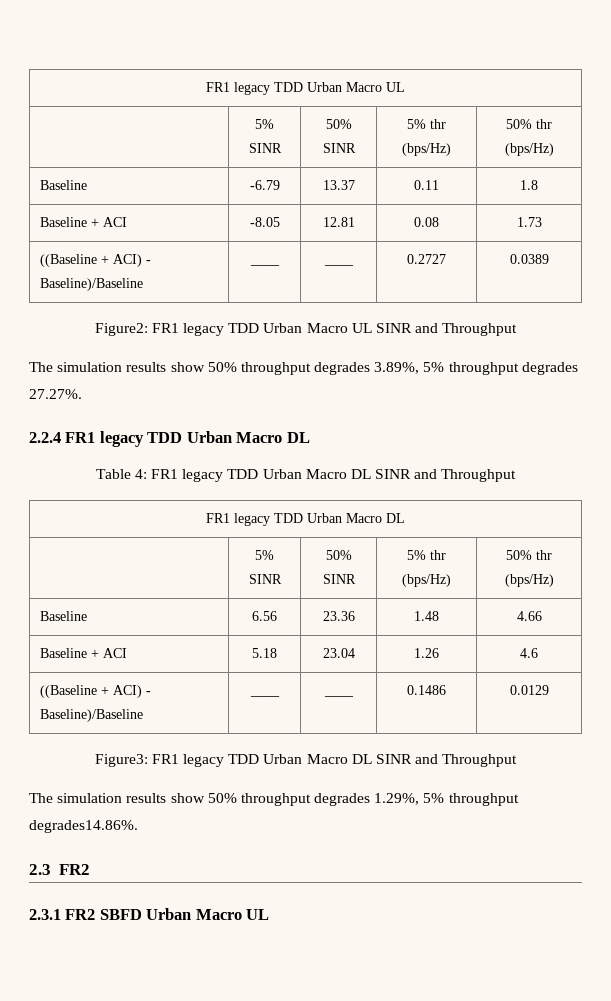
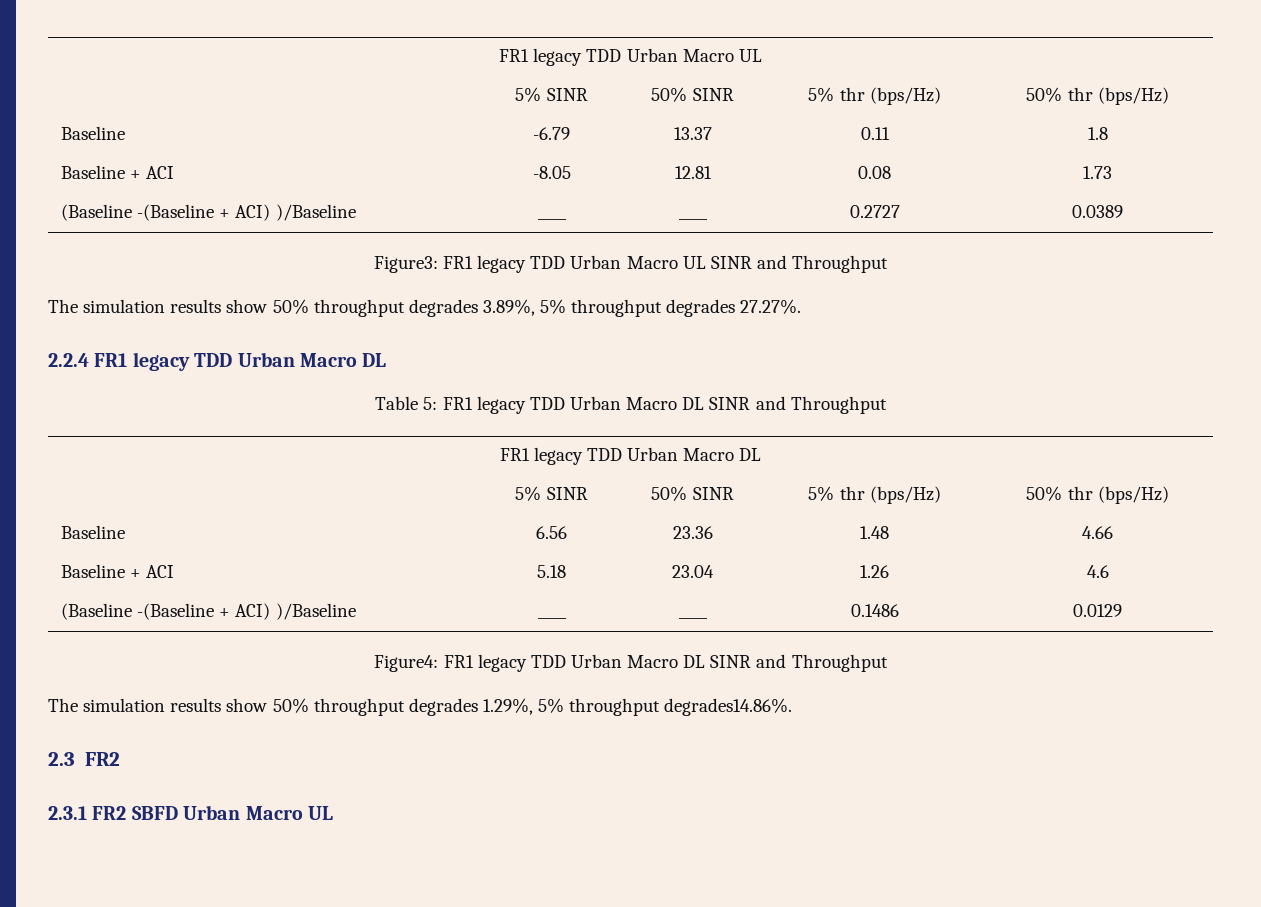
- ((Baseline + ACI) - Baseline)/Baseline | ____ | ____ | 0.2727 | 0.0389
+ (Baseline -(Baseline + ACI) )/Baseline | ____ | ____ | 0.2727 | 0.0389
- Figure2: FR1 legacy TDD Urban Macro UL SINR and Throughput
+ Figure3: FR1 legacy TDD Urban Macro UL SINR and Throughput
- Table 4: FR1 legacy TDD Urban Macro DL SINR and Throughput
+ Table 5: FR1 legacy TDD Urban Macro DL SINR and Throughput
- ((Baseline + ACI) - Baseline)/Baseline | ____ | ____ | 0.1486 | 0.0129
+ (Baseline -(Baseline + ACI) )/Baseline | ____ | ____ | 0.1486 | 0.0129
- Figure3: FR1 legacy TDD Urban Macro DL SINR and Throughput
+ Figure4: FR1 legacy TDD Urban Macro DL SINR and Throughput

